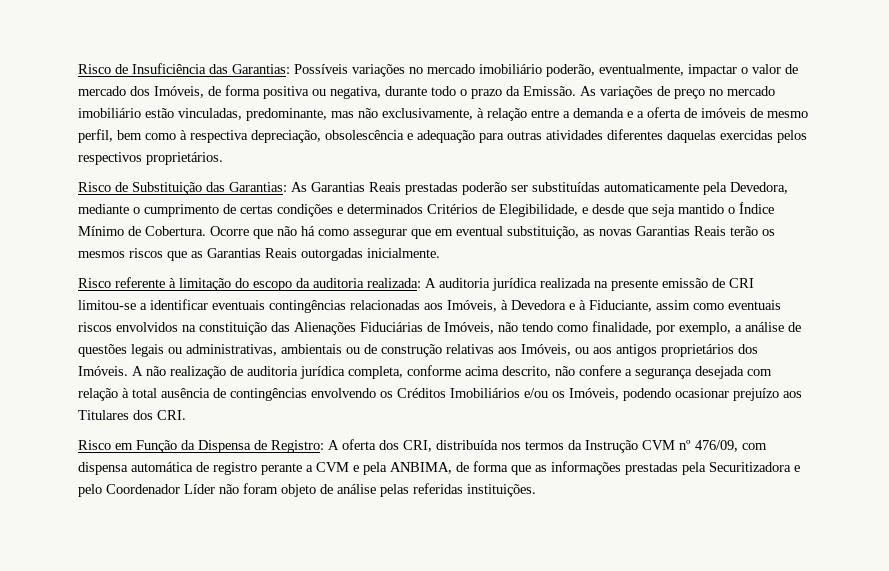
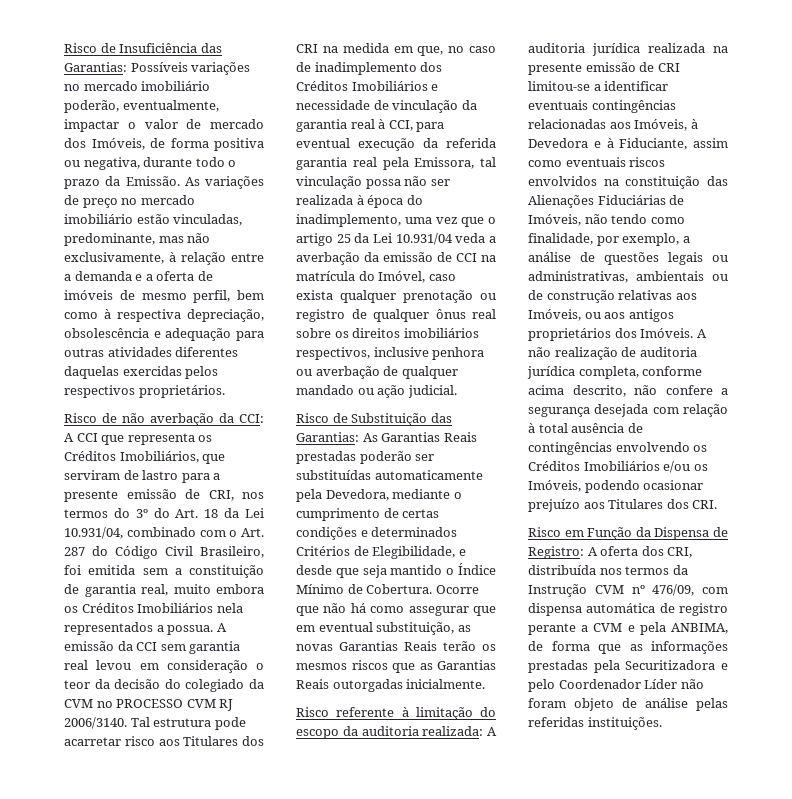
+ Risco de não averbação da CCI: A CCI que representa os Créditos Imobiliários, que serviram de lastro para a presente emissão de CRI, nos termos do 3º do Art. 18 da Lei 10.931/04, combinado com o Art. 287 do Código Civil Brasileiro, foi emitida sem a constituição de garantia real, muito embora os Créditos Imobiliários nela representados a possua. A emissão da CCI sem garantia real levou em consideração o teor da decisão do colegiado da CVM no PROCESSO CVM RJ 2006/3140. Tal estrutura pode acarretar risco aos Titulares dos CRI na medida em que, no caso de inadimplemento dos Créditos Imobiliários e necessidade de vinculação da garantia real à CCI, para eventual execução da referida garantia real pela Emissora, tal vinculação possa não ser realizada à época do inadimplemento, uma vez que o artigo 25 da Lei 10.931/04 veda a averbação da emissão de CCI na matrícula do Imóvel, caso exista qualquer prenotação ou registro de qualquer ônus real sobre os direitos imobiliários respectivos, inclusive penhora ou averbação de qualquer mandado ou ação judicial.

